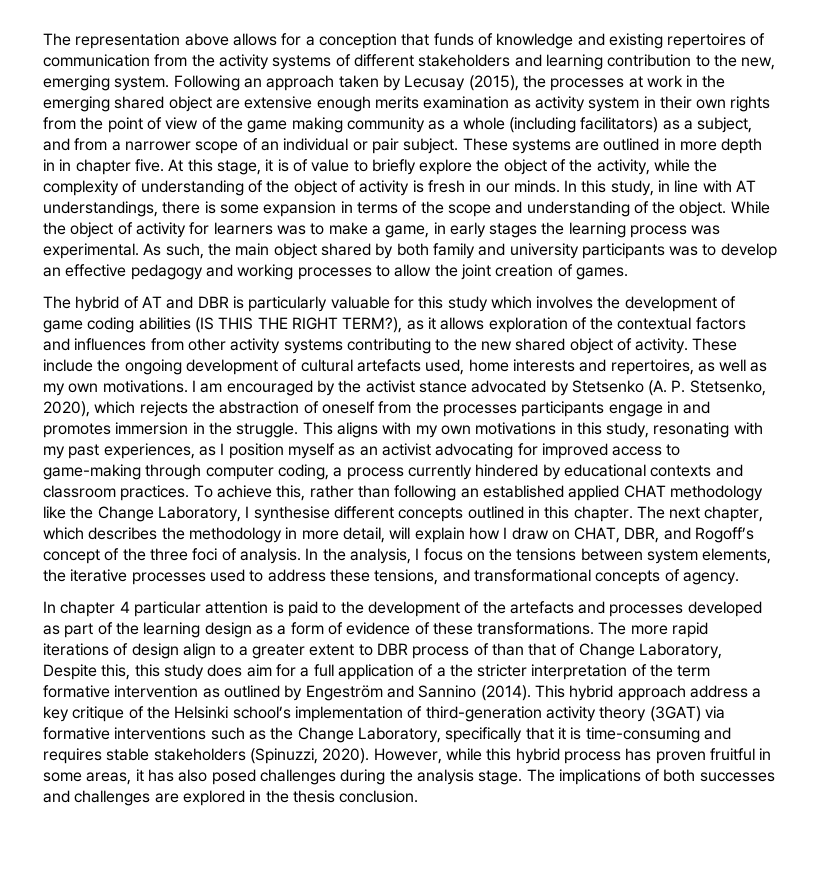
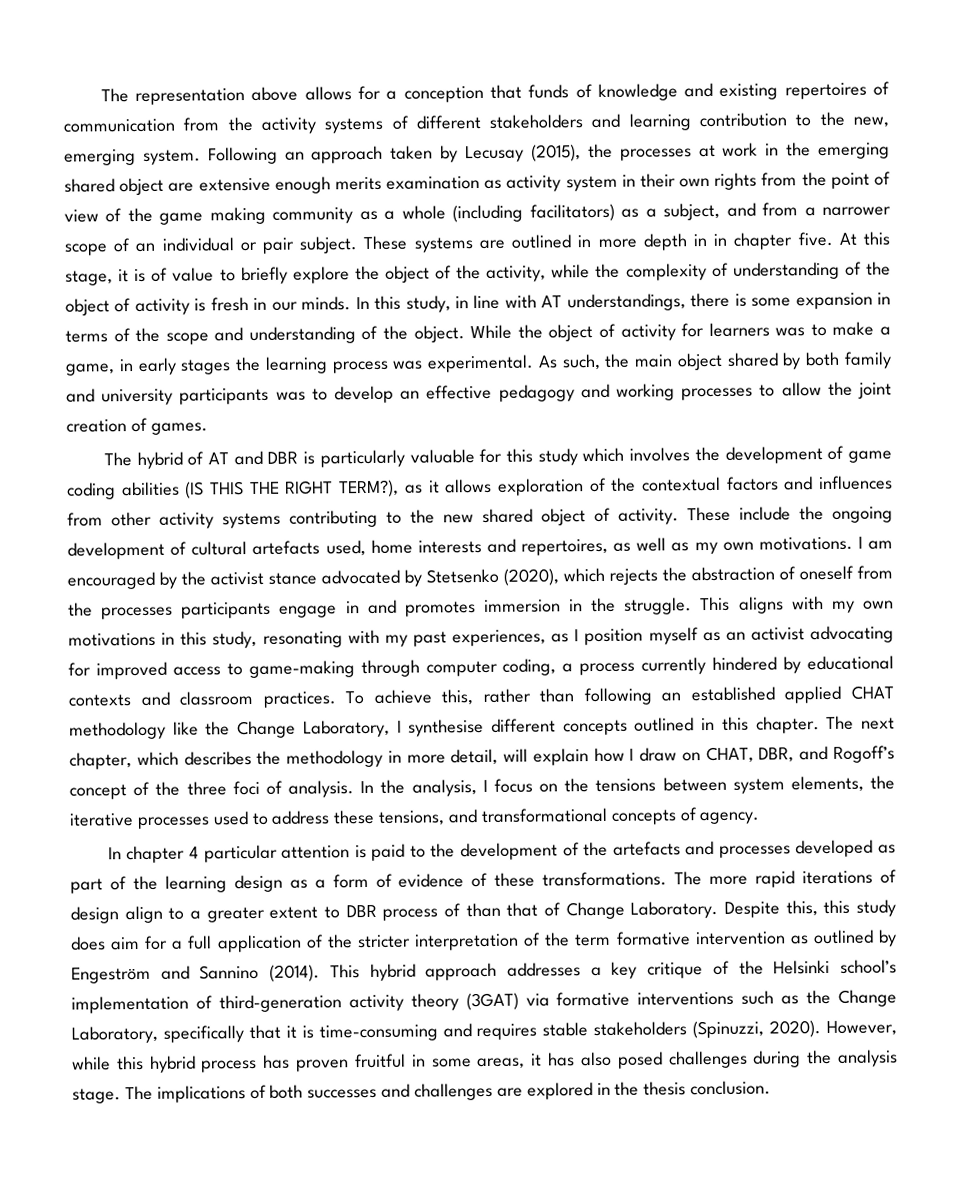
- I am encouraged by the activist stance advocated by Stetsenko (A. P. Stetsenko, 2020), which rejects the abstraction of oneself from the processes participants engage in and promotes immersion in the struggle.
+ I am encouraged by the activist stance advocated by Stetsenko (2020), which rejects the abstraction of oneself from the processes participants engage in and promotes immersion in the struggle.
- The more rapid iterations of design align to a greater extent to DBR process of than that of Change Laboratory, Despite this, this study does aim for a full application of a the stricter interpretation of the term formative intervention as outlined by Engeström and Sannino (2014).
+ The more rapid iterations of design align to a greater extent to DBR process of than that of Change Laboratory. Despite this, this study does aim for a full application of the stricter interpretation of the term formative intervention as outlined by Engeström and Sannino (2014).
- This hybrid approach address a key critique of the Helsinki school’s implementation of third-generation activity theory (3GAT) via formative interventions such as the Change Laboratory, specifically that it is time-consuming and requires stable stakeholders (Spinuzzi, 2020).
+ This hybrid approach addresses a key critique of the Helsinki school’s implementation of third-generation activity theory (3GAT) via formative interventions such as the Change Laboratory, specifically that it is time-consuming and requires stable stakeholders (Spinuzzi, 2020).

